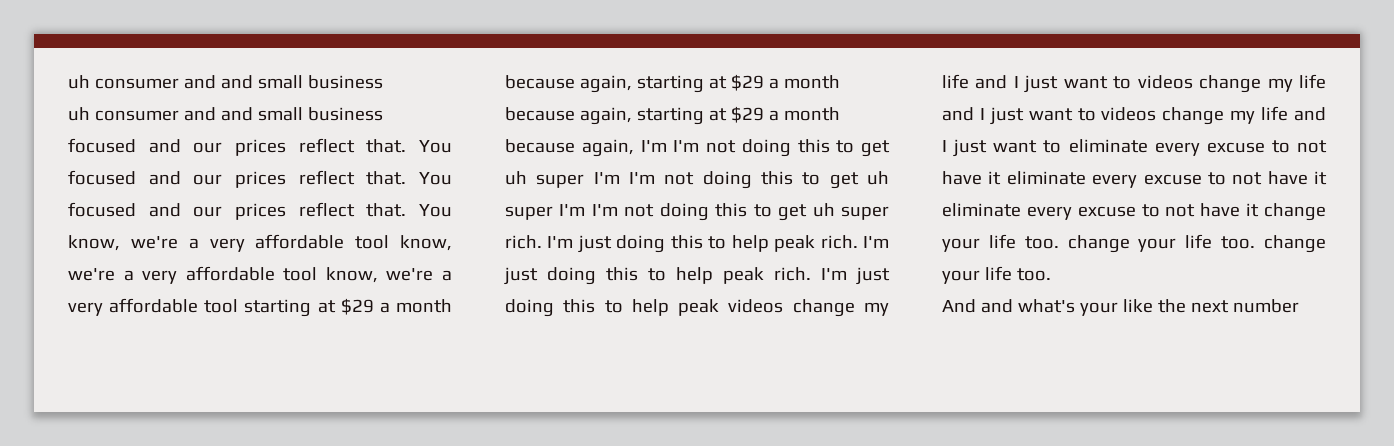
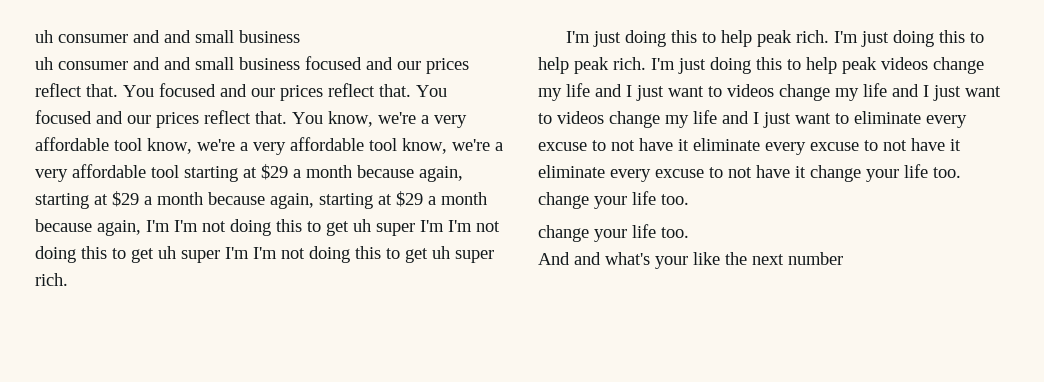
- You know, we're a very affordable tool know, we're a very affordable tool know, we're a very affordable tool starting at $29 a month because again, starting at $29 a month because again, starting at $29 a month because again, I'm I'm not doing this to get uh super I'm I'm not doing this to get uh super I'm I'm not doing this to get uh super rich. I'm just doing this to help peak rich.
+ You know, we're a very affordable tool know, we're a very affordable tool know, we're a very affordable tool starting at $29 a month because again, starting at $29 a month because again, starting at $29 a month because again, I'm I'm not doing this to get uh super I'm I'm not doing this to get uh super I'm I'm not doing this to get uh super rich.
+ I'm just doing this to help peak rich.
- I'm just doing this to help peak videos change my life and I just want to videos change my life and I just want to videos change my life and I just want to eliminate every excuse to not have it eliminate every excuse to not have it eliminate every excuse to not have it change your life too. change your life too. change your life too.
+ I'm just doing this to help peak videos change my life and I just want to videos change my life and I just want to videos change my life and I just want to eliminate every excuse to not have it eliminate every excuse to not have it eliminate every excuse to not have it change your life too. change your life too.
+ change your life too.

